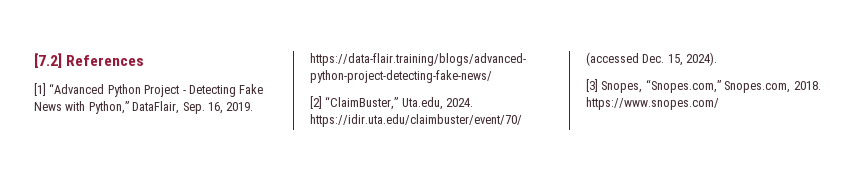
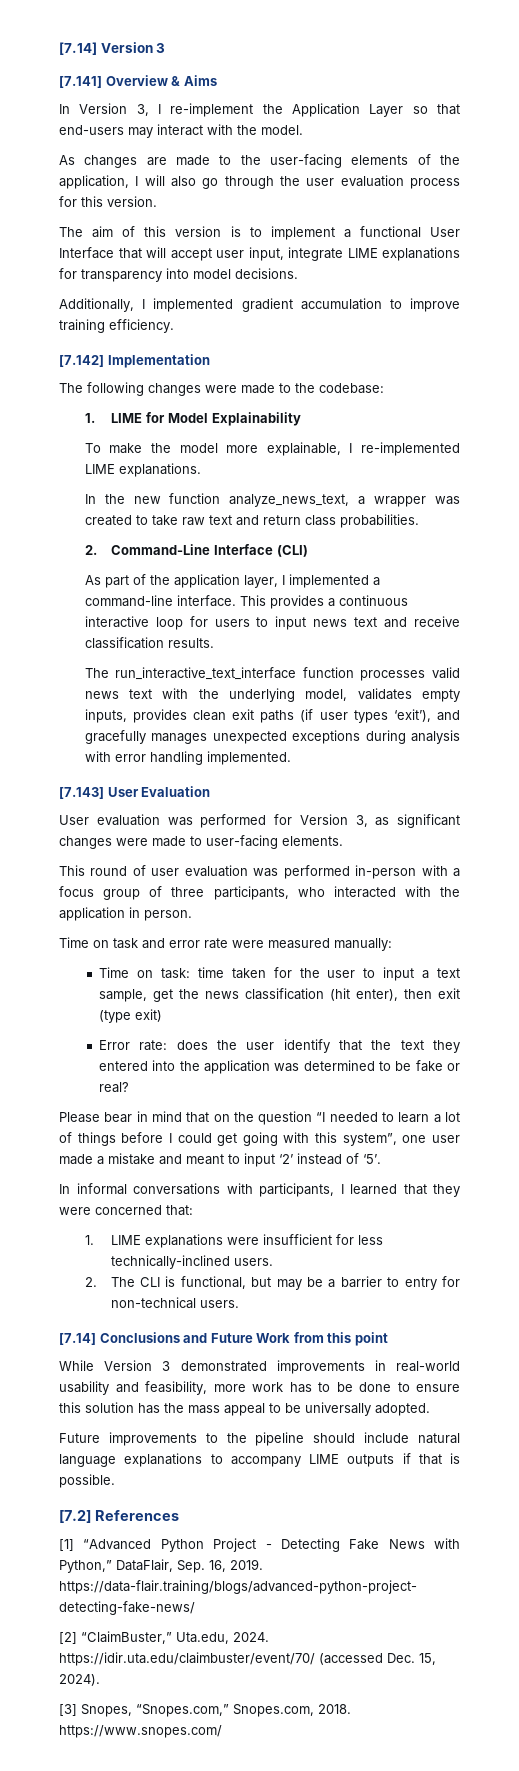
+ [7.14] Version 3
+ [7.141] Overview & Aims
+ In Version 3, I re-implement the Application Layer so that end-users may interact with the model.
+ As changes are made to the user-facing elements of the application, I will also go through the user evaluation process for this version.
+ The aim of this version is to implement a functional User Interface that will accept user input, integrate LIME explanations for transparency into model decisions.
+ Additionally, I implemented gradient accumulation to improve training efficiency.
+ [7.142] Implementation
+ The following changes were made to the codebase:
+ 1. LIME for Model Explainability
+ To make the model more explainable, I re-implemented LIME explanations.
+ In the new function analyze_news_text, a wrapper was created to take raw text and return class probabilities.
+ 2. Command-Line Interface (CLI)
+ As part of the application layer, I implemented a command-line interface. This provides a continuous interactive loop for users to input news text and receive classification results.
+ The run_interactive_text_interface function processes valid news text with the underlying model, validates empty inputs, provides clean exit paths (if user types ‘exit’), and gracefully manages unexpected exceptions during analysis with error handling implemented.
+ [7.143] User Evaluation
+ User evaluation was performed for Version 3, as significant changes were made to user-facing elements.
+ This round of user evaluation was performed in-person with a focus group of three participants, who interacted with the application in person.
+ Time on task and error rate were measured manually:
+ Time on task: time taken for the user to input a text sample, get the news classification (hit enter), then exit (type exit)
+ Error rate: does the user identify that the text they entered into the application was determined to be fake or real?
+ Please bear in mind that on the question “I needed to learn a lot of things before I could get going with this system”, one user made a mistake and meant to input ‘2’ instead of ‘5’.
+ In informal conversations with participants, I learned that they were concerned that:
+ 1. LIME explanations were insufficient for less technically-inclined users.
+ 2. The CLI is functional, but may be a barrier to entry for non-technical users.
+ [7.14] Conclusions and Future Work from this point
+ While Version 3 demonstrated improvements in real-world usability and feasibility, more work has to be done to ensure this solution has the mass appeal to be universally adopted.
+ Future improvements to the pipeline should include natural language explanations to accompany LIME outputs if that is possible.

